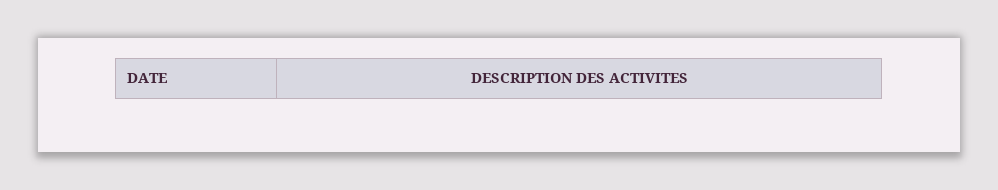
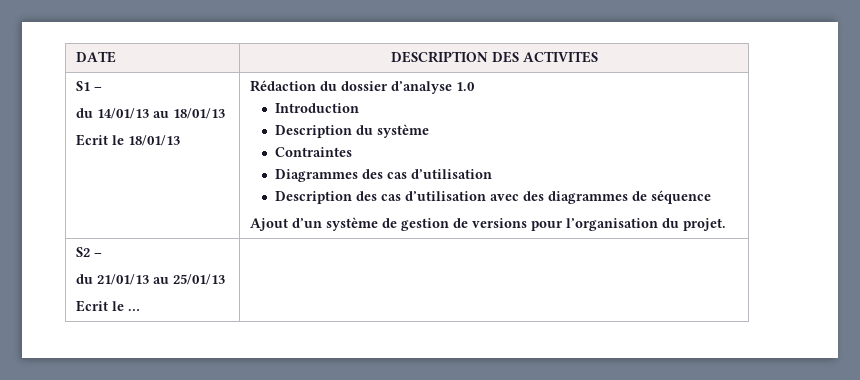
+ S1 –
+ du 14/01/13 au 18/01/13
+ Ecrit le 18/01/13 | Rédaction du dossier d’analyse 1.0
+ Introduction
+ Description du système
+ Contraintes
+ Diagrammes des cas d’utilisation
+ Description des cas d’utilisation avec des diagrammes de séquence
+ Ajout d’un système de gestion de versions pour l’organisation du projet.
+ S2 –
+ du 21/01/13 au 25/01/13
+ Ecrit le … |

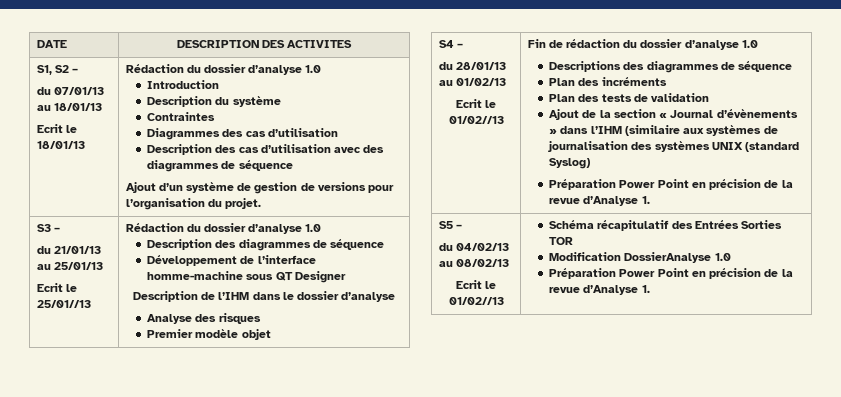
- S1 –
- du 14/01/13 au 18/01/13
+ S1, S2 –
+ du 07/01/13 au 18/01/13
- S2 –
+ S3 –
  du 21/01/13 au 25/01/13
- Ecrit le … |
+ Ecrit le 25/01//13 | Rédaction du dossier d’analyse 1.0
+ Description des diagrammes de séquence
+ Développement de l’interface homme-machine sous QT Designer
+ Description de l’IHM dans le dossier d’analyse
+ Analyse des risques
+ Premier modèle objet
+ S4 –
+ du 28/01/13 au 01/02/13
+ Ecrit le 01/02//13 | Fin de rédaction du dossier d’analyse 1.0
+ Descriptions des diagrammes de séquence
+ Plan des incréments
+ Plan des tests de validation
+ Ajout de la section « Journal d’évènements » dans l’IHM (similaire aux systèmes de journalisation des systèmes UNIX (standard Syslog)
+ Préparation Power Point en précision de la revue d’Analyse 1.
+ S5 –
+ du 04/02/13 au 08/02/13
+ Ecrit le 01/02//13 | Schéma récapitulatif des Entrées Sorties TOR
+ Modification DossierAnalyse 1.0
+ Préparation Power Point en précision de la revue d’Analyse 1.

